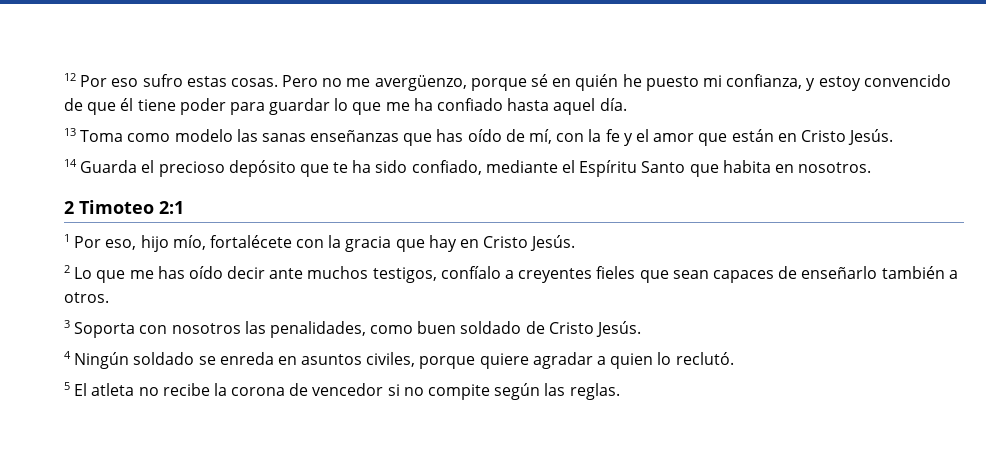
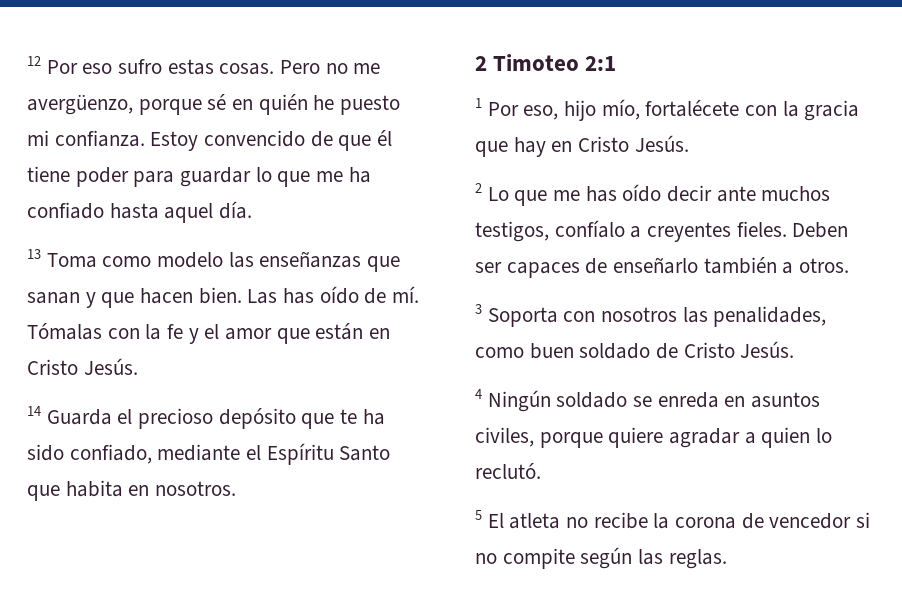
- Pero no me avergüenzo, porque sé en quién he puesto mi confianza, y estoy convencido de que él tiene poder para guardar lo que me ha confiado hasta aquel día.
+ Pero no me avergüenzo, porque sé en quién he puesto mi confianza. Estoy convencido de que él tiene poder para guardar lo que me ha confiado hasta aquel día.
- 13 Toma como modelo las sanas enseñanzas que has oído de mí, con la fe y el amor que están en Cristo Jesús.
+ 13 Toma como modelo las enseñanzas que sanan y que hacen bien. Las has oído de mí. Tómalas con la fe y el amor que están en Cristo Jesús.
- 2 Lo que me has oído decir ante muchos testigos, confíalo a creyentes fieles que sean capaces de enseñarlo también a otros.
+ 2 Lo que me has oído decir ante muchos testigos, confíalo a creyentes fieles. Deben ser capaces de enseñarlo también a otros.

